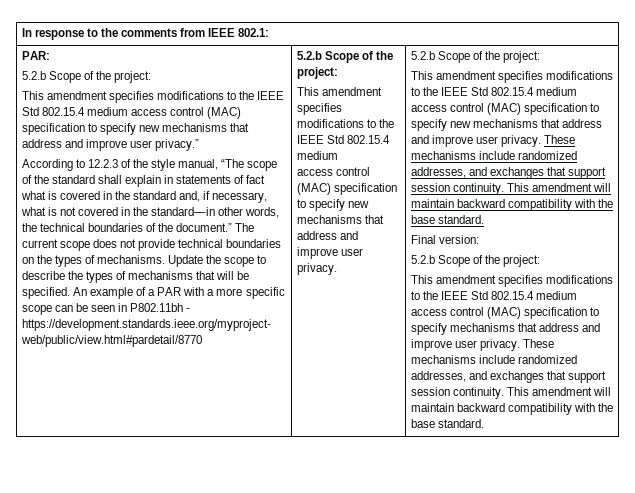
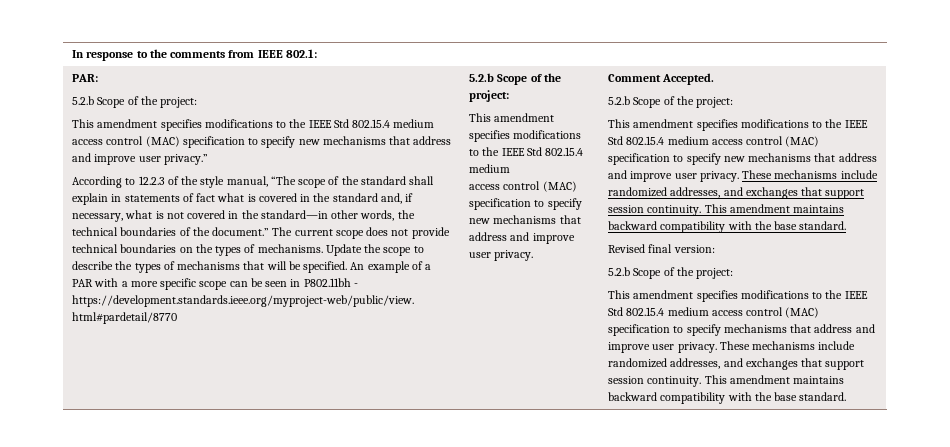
+ Comment Accepted.
- This amendment specifies modifications to the IEEE Std 802.15.4 medium access control (MAC) specification to specify new mechanisms that address and improve user privacy. These mechanisms include randomized addresses, and exchanges that support session continuity. This amendment will maintain backward compatibility with the base standard.
+ This amendment specifies modifications to the IEEE Std 802.15.4 medium access control (MAC) specification to specify new mechanisms that address and improve user privacy. These mechanisms include randomized addresses, and exchanges that support session continuity. This amendment maintains backward compatibility with the base standard.
- Final version:
+ Revised final version:
- This amendment specifies modifications to the IEEE Std 802.15.4 medium access control (MAC) specification to specify mechanisms that address and improve user privacy. These mechanisms include randomized addresses, and exchanges that support session continuity. This amendment will maintain backward compatibility with the base standard.
+ This amendment specifies modifications to the IEEE Std 802.15.4 medium access control (MAC) specification to specify mechanisms that address and improve user privacy. These mechanisms include randomized addresses, and exchanges that support session continuity. This amendment maintains backward compatibility with the base standard.

